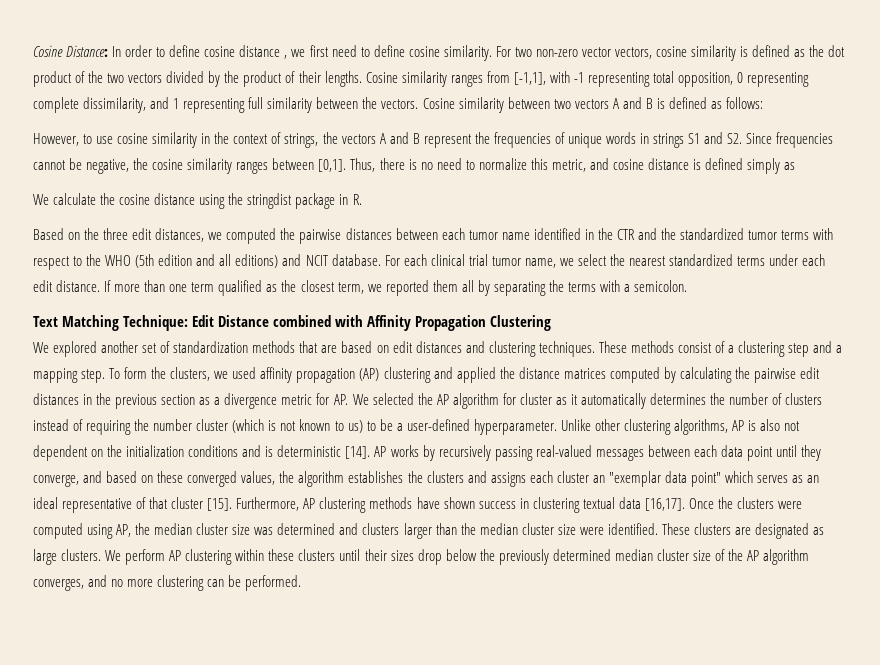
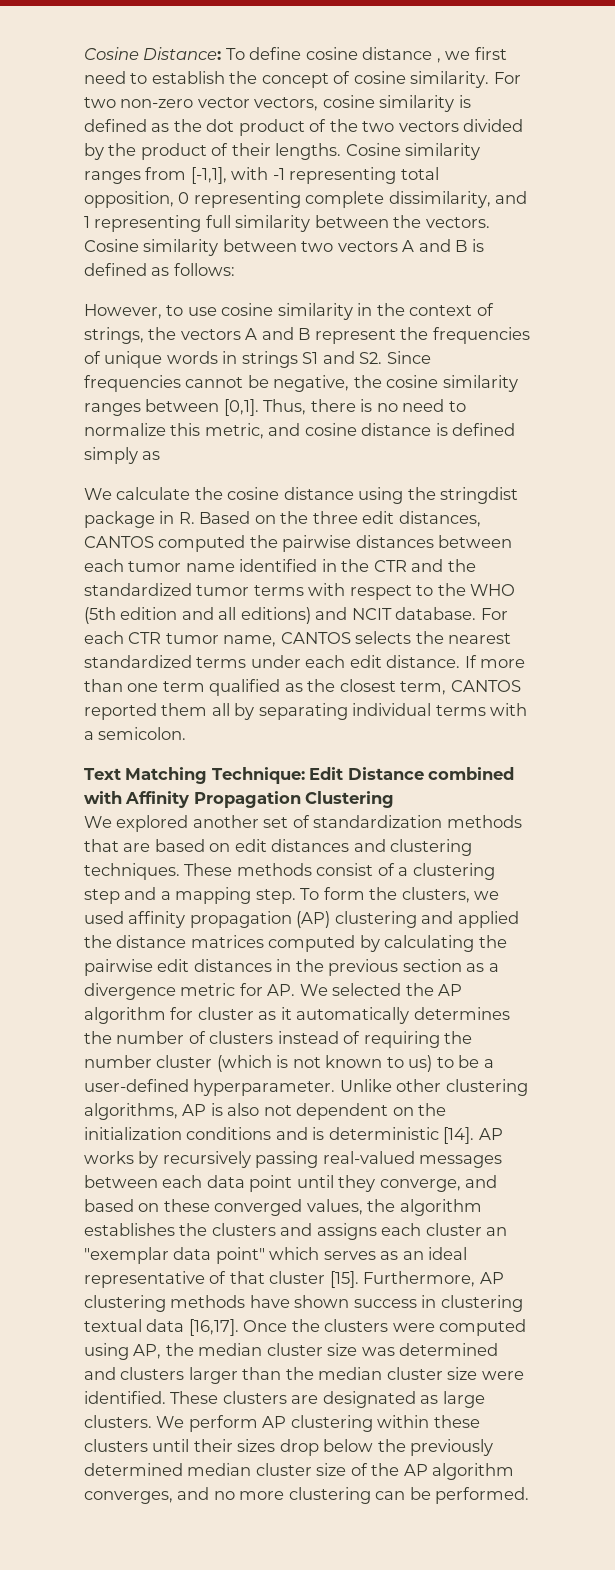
- Cosine Distance: In order to define cosine distance , we first need to define cosine similarity.
+ Cosine Distance: To define cosine distance , we first need to establish the concept of cosine similarity.
- We calculate the cosine distance using the stringdist package in R.
- Based on the three edit distances, we computed the pairwise distances between each tumor name identified in the CTR and the standardized tumor terms with respect to the WHO (5th edition and all editions) and NCIT database.
+ We calculate the cosine distance using the stringdist package in R. Based on the three edit distances, CANTOS computed the pairwise distances between each tumor name identified in the CTR and the standardized tumor terms with respect to the WHO (5th edition and all editions) and NCIT database.
- For each clinical trial tumor name, we select the nearest standardized terms under each edit distance.
+ For each CTR tumor name, CANTOS selects the nearest standardized terms under each edit distance.
- If more than one term qualified as the closest term, we reported them all by separating the terms with a semicolon.
+ If more than one term qualified as the closest term, CANTOS reported them all by separating individual terms with a semicolon.

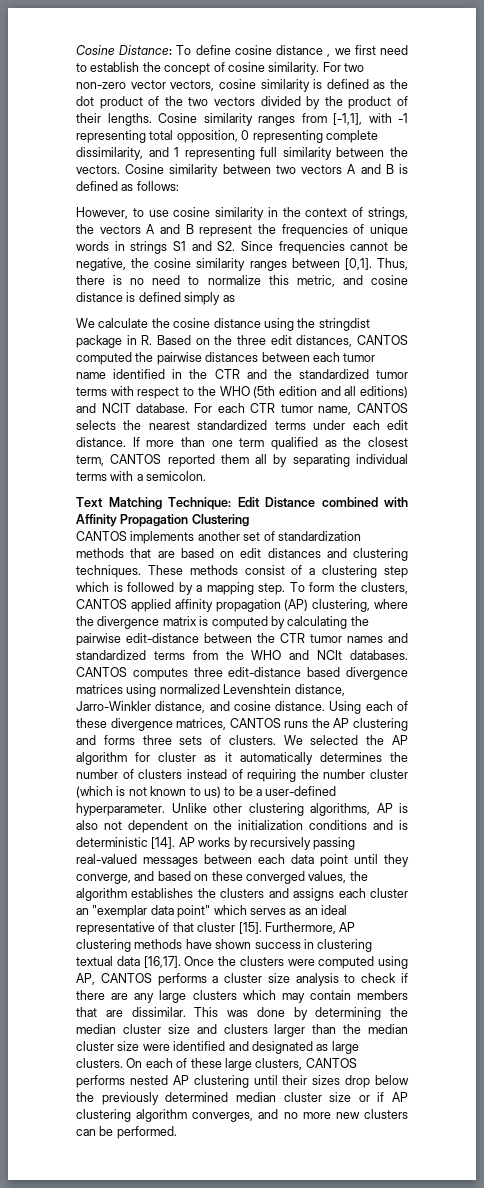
- We explored another set of standardization methods that are based on edit distances and clustering techniques.
+ CANTOS implements another set of standardization methods that are based on edit distances and clustering techniques.
- These methods consist of a clustering step and a mapping step.
+ These methods consist of a clustering step which is followed by a mapping step.
- To form the clusters, we used affinity propagation (AP) clustering and applied the distance matrices computed by calculating the pairwise edit distances in the previous section as a divergence metric for AP. We selected the AP algorithm for cluster as it automatically determines the number of clusters instead of requiring the number cluster (which is not known to us) to be a user-defined hyperparameter.
+ To form the clusters, CANTOS applied affinity propagation (AP) clustering, where the divergence matrix is computed by calculating the pairwise edit-distance between the CTR tumor names and standardized terms from the WHO and NCIt databases. CANTOS computes three edit-distance based divergence matrices using normalized Levenshtein distance, Jarro-Winkler distance, and cosine distance. Using each of these divergence matrices, CANTOS runs the AP clustering and forms three sets of clusters. We selected the AP algorithm for cluster as it automatically determines the number of clusters instead of requiring the number cluster (which is not known to us) to be a user-defined hyperparameter.
- Once the clusters were computed using AP, the median cluster size was determined and clusters larger than the median cluster size were identified. These clusters are designated as large clusters. We perform AP clustering within these clusters until their sizes drop below the previously determined median cluster size of the AP algorithm converges, and no more clustering can be performed.
+ Once the clusters were computed using AP, CANTOS performs a cluster size analysis to check if there are any large clusters which may contain members that are dissimilar. This was done by determining the median cluster size and clusters larger than the median cluster size were identified and designated as large clusters. On each of these large clusters, CANTOS performs nested AP clustering until their sizes drop below the previously determined median cluster size or if AP clustering algorithm converges, and no more new clusters can be performed.

